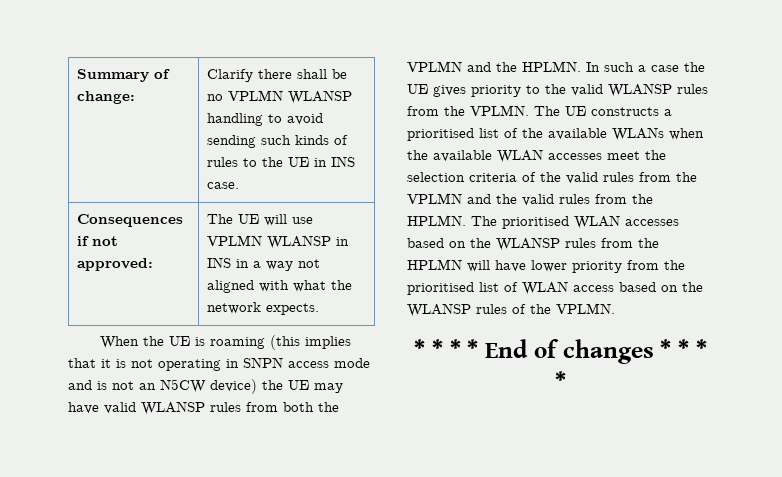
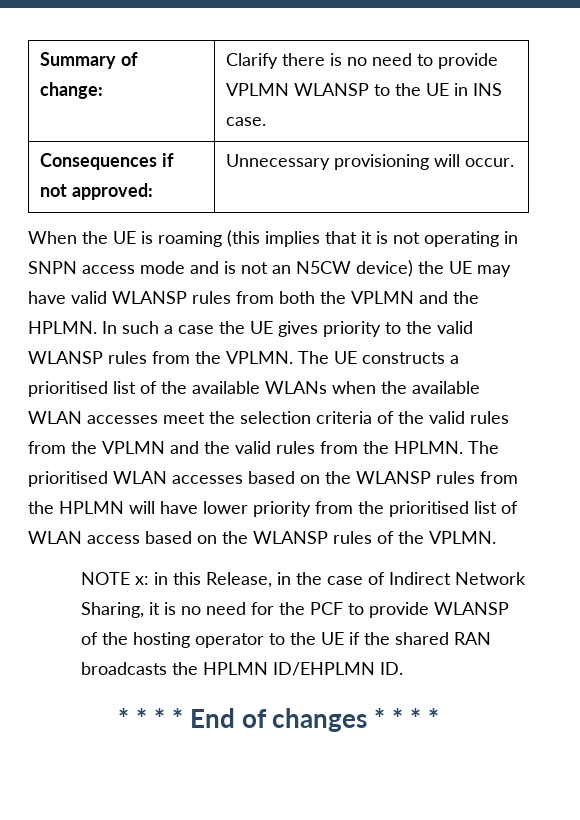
- Summary of change: | Clarify there shall be no VPLMN WLANSP handling to avoid sending such kinds of rules to the UE in INS case.
+ Summary of change: | Clarify there is no need to provide VPLMN WLANSP to the UE in INS case.
- Consequences if not approved: | The UE will use VPLMN WLANSP in INS in a way not aligned with what the network expects.
+ Consequences if not approved: | Unnecessary provisioning will occur.
+ NOTE x: in this Release, in the case of Indirect Network Sharing, it is no need for the PCF to provide WLANSP of the hosting operator to the UE if the shared RAN broadcasts the HPLMN ID/EHPLMN ID.

